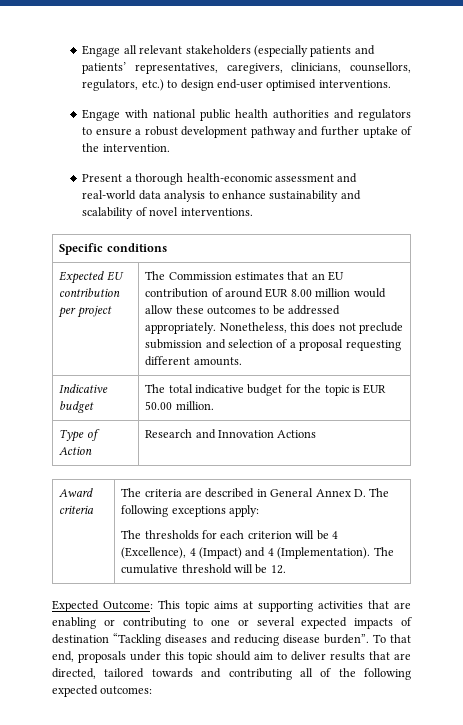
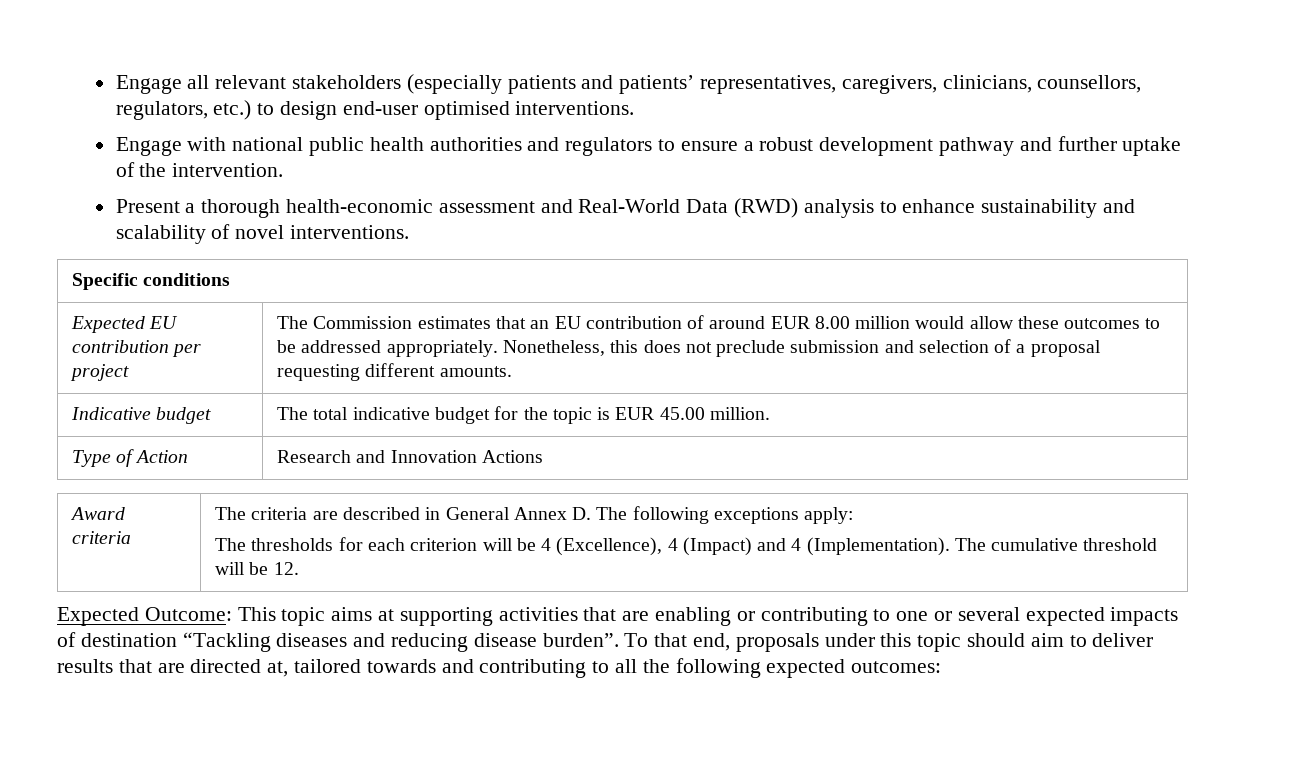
- Present a thorough health-economic assessment and real-world data analysis to enhance sustainability and scalability of novel interventions.
+ Present a thorough health-economic assessment and Real-World Data (RWD) analysis to enhance sustainability and scalability of novel interventions.
- Indicative budget | The total indicative budget for the topic is EUR 50.00 million.
+ Indicative budget | The total indicative budget for the topic is EUR 45.00 million.
- To that end, proposals under this topic should aim to deliver results that are directed, tailored towards and contributing all of the following expected outcomes:
+ To that end, proposals under this topic should aim to deliver results that are directed at, tailored towards and contributing to all the following expected outcomes:

